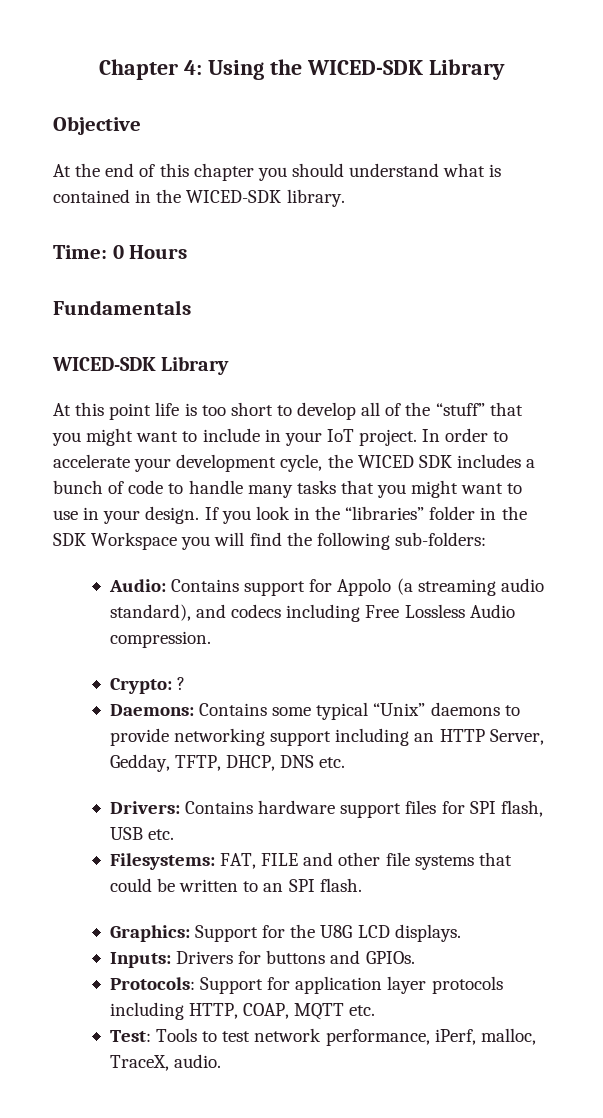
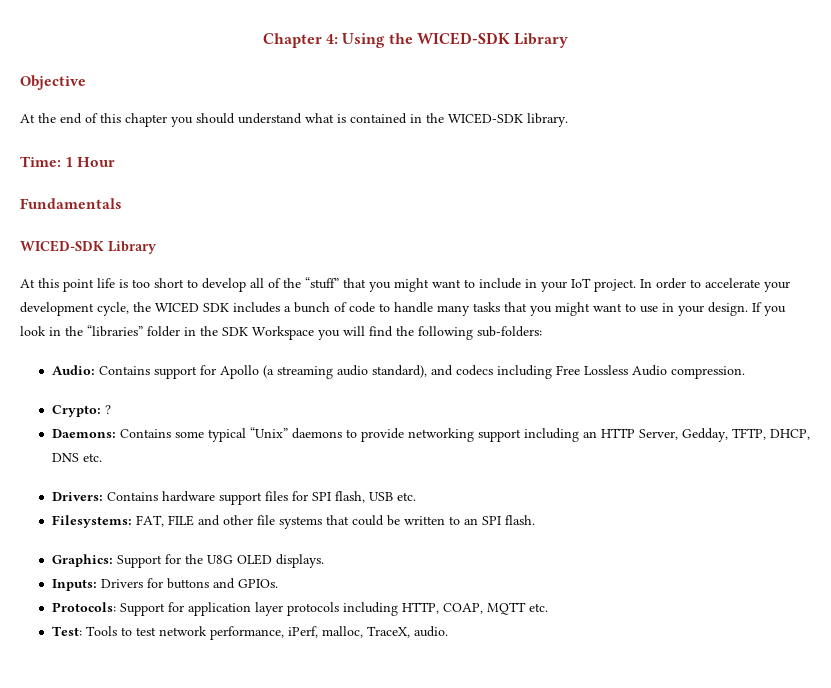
- Time: 0 Hours
+ Time: 1 Hour
- Audio: Contains support for Appolo (a streaming audio standard), and codecs including Free Lossless Audio compression.
+ Audio: Contains support for Apollo (a streaming audio standard), and codecs including Free Lossless Audio compression.
- Graphics: Support for the U8G LCD displays.
+ Graphics: Support for the U8G OLED displays.

